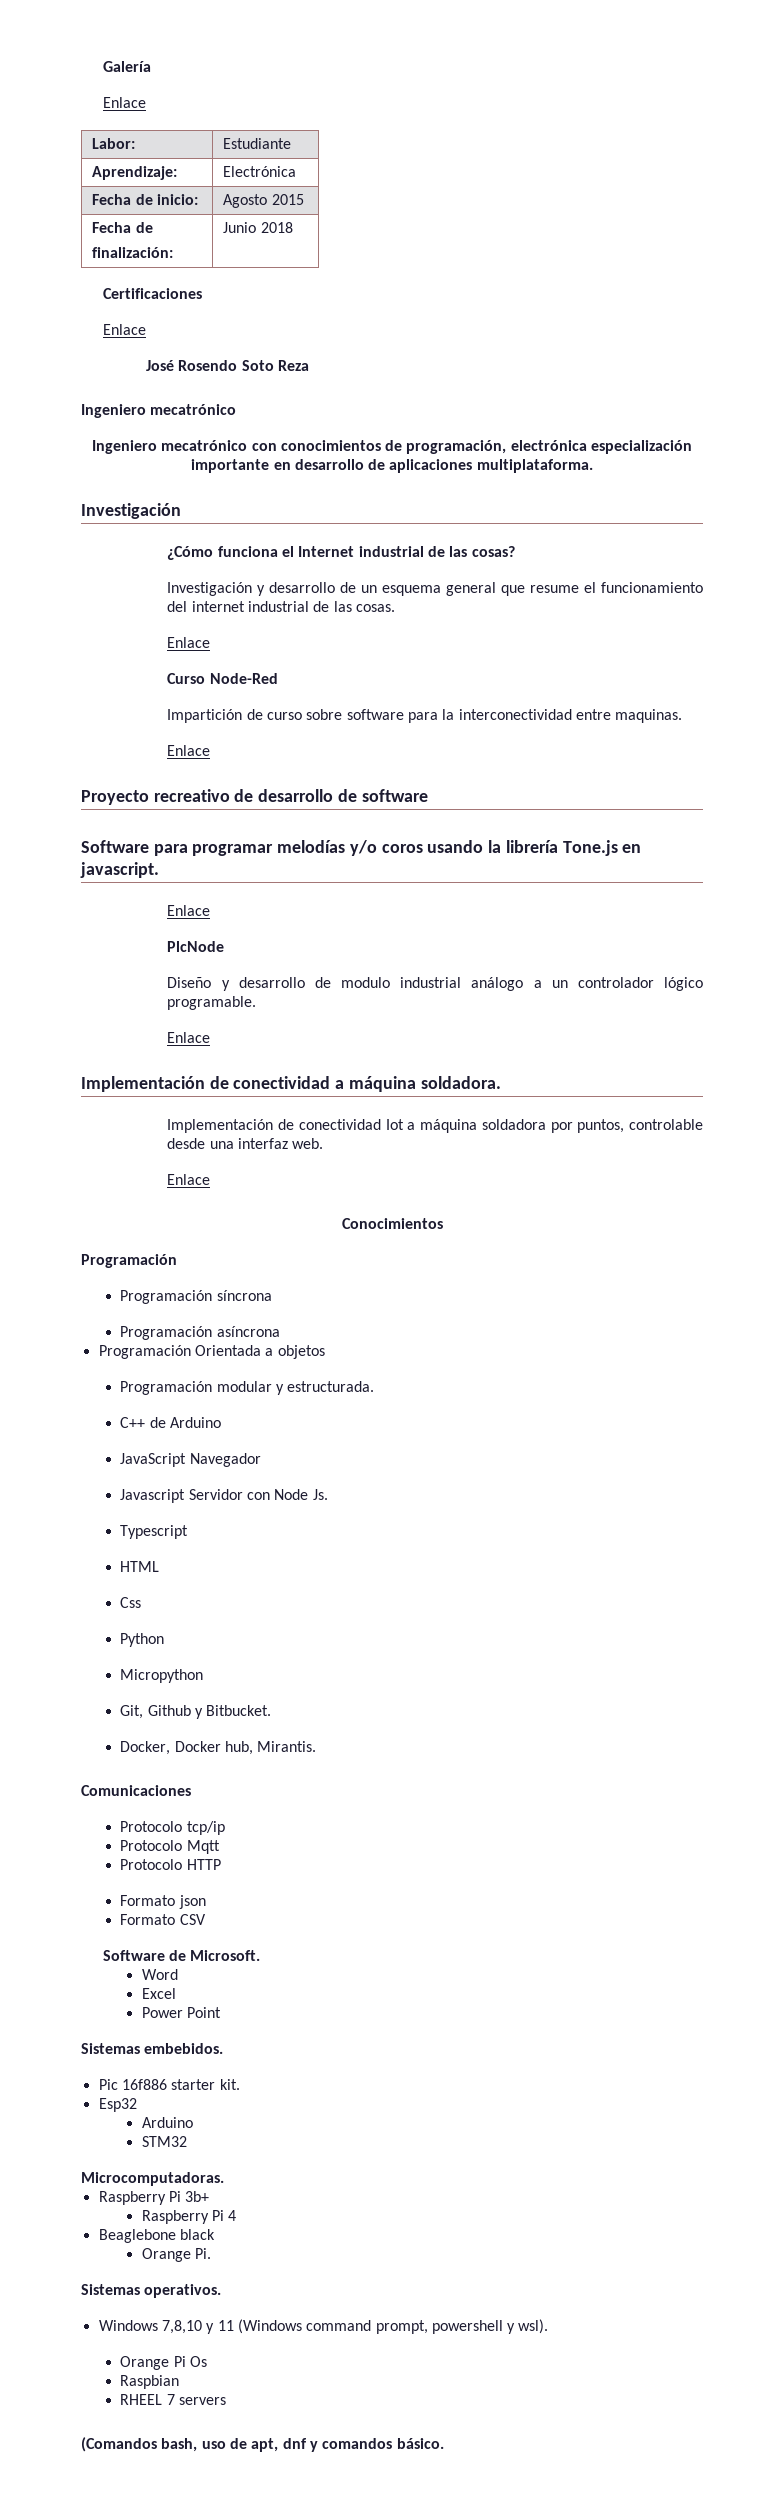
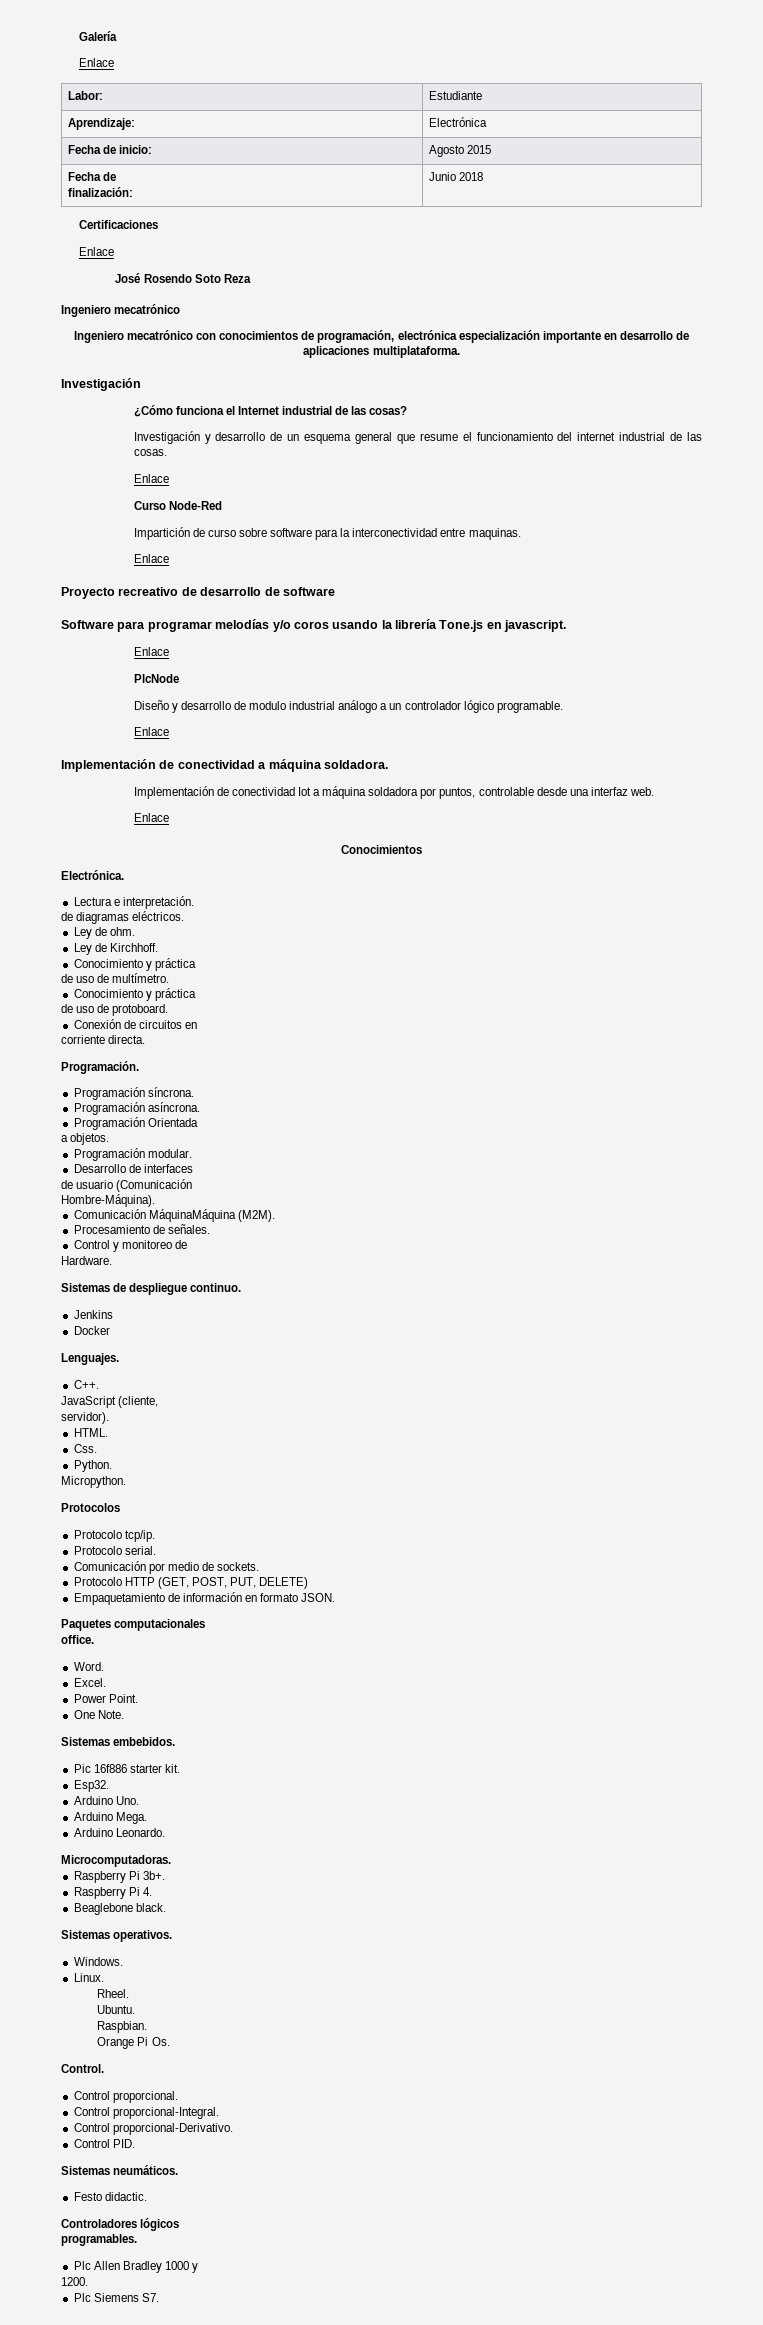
  Conocimientos
- Programación
- Programación síncrona
- Programación asíncrona
+ Electrónica.
+ Lectura e interpretación.
+ de diagramas eléctricos.
+ Ley de ohm.
+ Ley de Kirchhoff.
+ Conocimiento y práctica
+ de uso de multímetro.
+ Conocimiento y práctica
+ de uso de protoboard.
+ Conexión de circuitos en
+ corriente directa.
+ Programación.
+ Programación síncrona.
+ Programación asíncrona.
- Programación Orientada a objetos
- Programación modular y estructurada.
- C++ de Arduino
- JavaScript Navegador
- Javascript Servidor con Node Js.
- Typescript
- HTML
- Css
- Python
- Micropython
- Git, Github y Bitbucket.
- Docker, Docker hub, Mirantis.
- Comunicaciones
- Protocolo tcp/ip
- Protocolo Mqtt
- Protocolo HTTP
- Formato json
- Formato CSV
- Software de Microsoft.
- Word
- Excel
- Power Point
+ Programación Orientada
+ a objetos.
+ Programación modular.
+ Desarrollo de interfaces
+ de usuario (Comunicación
+ Hombre-Máquina).
+ Comunicación MáquinaMáquina (M2M).
+ Procesamiento de señales.
+ Control y monitoreo de
+ Hardware.
+ Sistemas de despliegue continuo.
+ Jenkins
+ Docker
+ Lenguajes.
+ C++.
+ JavaScript (cliente,
+ servidor).
+ HTML.
+ Css.
+ Python.
+ Micropython.
+ Protocolos
+ Protocolo tcp/ip.
+ Protocolo serial.
+ Comunicación por medio de sockets.
+ Protocolo HTTP (GET, POST, PUT, DELETE)
+ Empaquetamiento de información en formato JSON.
+ Paquetes computacionales
+ office.
+ Word.
+ Excel.
+ Power Point.
+ One Note.
- Esp32
- Arduino
- STM32
+ Esp32.
+ Arduino Uno.
+ Arduino Mega.
+ Arduino Leonardo.
- Raspberry Pi 3b+
- Raspberry Pi 4
+ Raspberry Pi 3b+.
+ Raspberry Pi 4.
- Beaglebone black
- Orange Pi.
+ Beaglebone black.
- Windows 7,8,10 y 11 (Windows command prompt, powershell y wsl).
- Orange Pi Os
- Raspbian
- RHEEL 7 servers
- (Comandos bash, uso de apt, dnf y comandos básico.
+ Windows.
+ Linux.
+ Rheel.
+ Ubuntu.
+ Raspbian.
+ Orange Pi Os.
+ Control.
+ Control proporcional.
+ Control proporcional-Integral.
+ Control proporcional-Derivativo.
+ Control PID.
+ Sistemas neumáticos.
+ Festo didactic.
+ Controladores lógicos
+ programables.
+ Plc Allen Bradley 1000 y
+ 1200.
+ Plc Siemens S7.

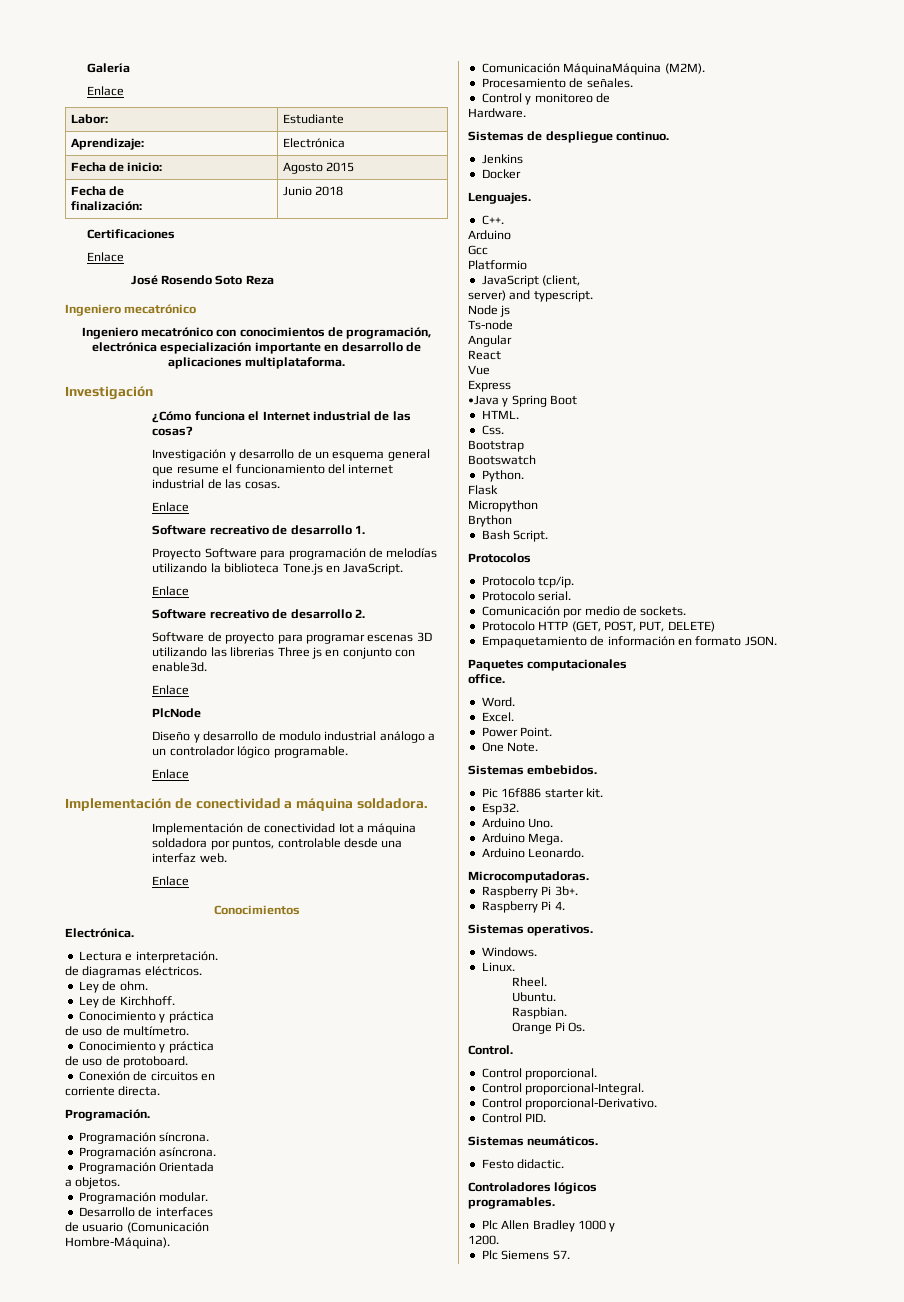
- Curso Node-Red
- Impartición de curso sobre software para la interconectividad entre maquinas.
+ Software recreativo de desarrollo 1.
+ Proyecto Software para programación de melodías utilizando la biblioteca Tone.js en JavaScript.
  Enlace
- Proyecto recreativo de desarrollo de software
- Software para programar melodías y/o coros usando la librería Tone.js en javascript.
+ Software recreativo de desarrollo 2.
+ Software de proyecto para programar escenas 3D utilizando las librerias Three js en conjunto con enable3d.
  C++.
- JavaScript (cliente,
- servidor).
+ Arduino
+ Gcc
+ Platformio
+ JavaScript (client,
+ server) and typescript.
+ Node js
+ Ts-node
+ Angular
+ React
+ Vue
+ Express
+ •Java y Spring Boot
+ Bootstrap
+ Bootswatch
- Micropython.
+ Flask
+ Micropython
+ Brython
+ Bash Script.
- Beaglebone black.

